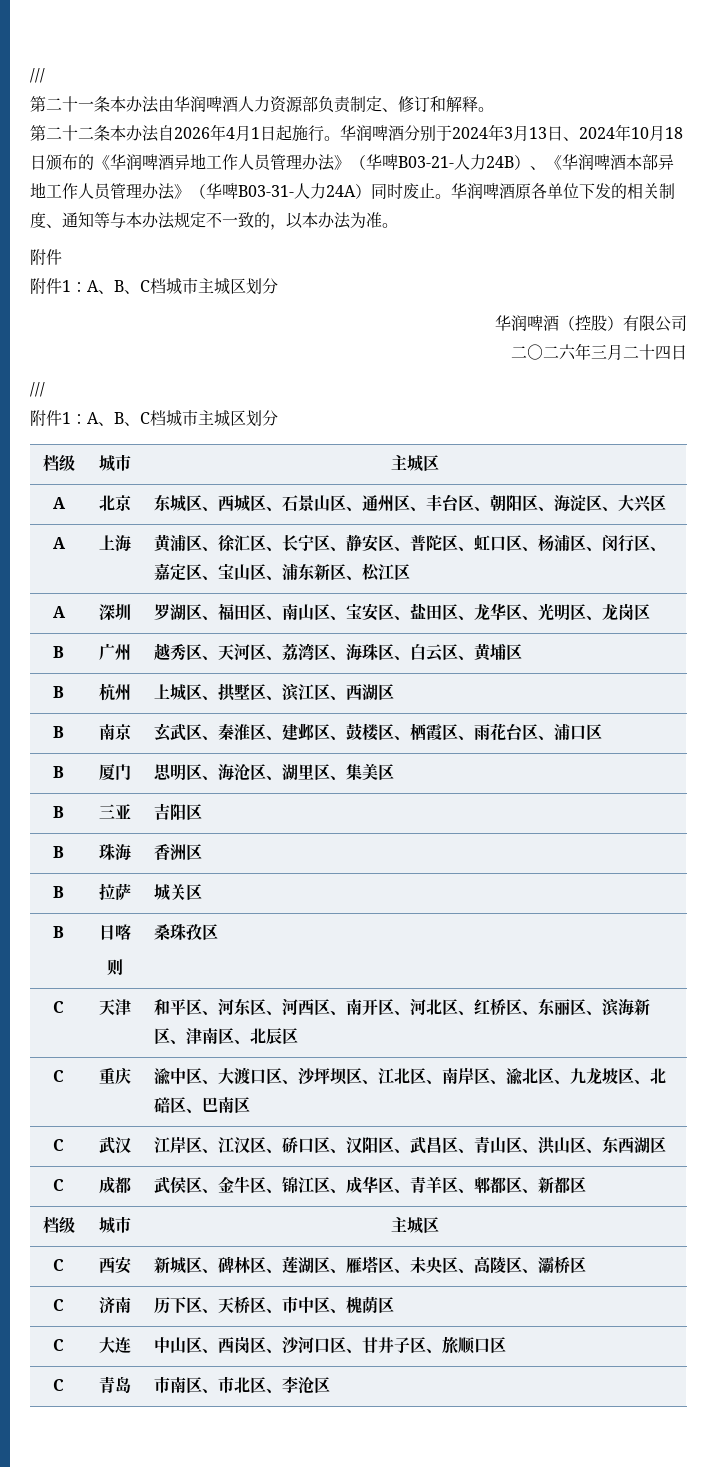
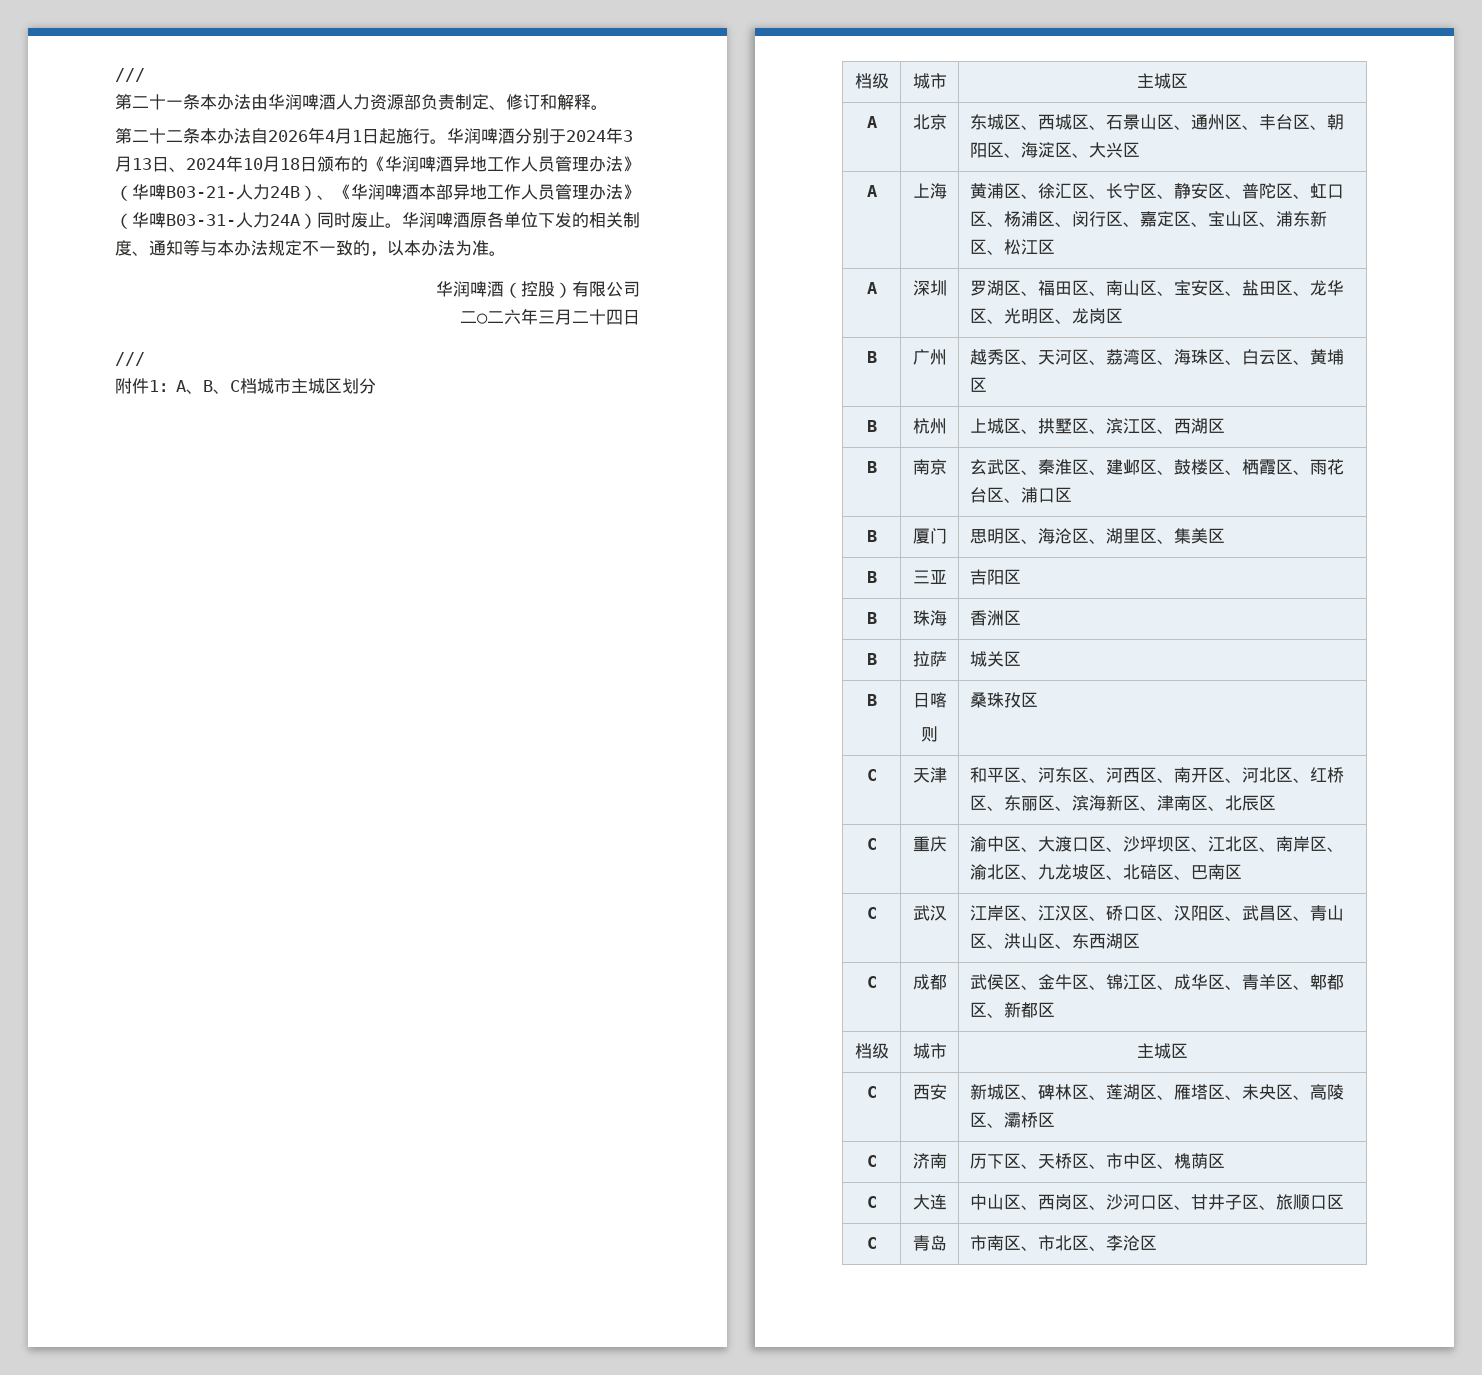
  华润啤酒原各单位下发的相关制度、通知等与本办法规定不一致的，以本办法为准。
- 附件
- 附件1：A、B、C档城市主城区划分

